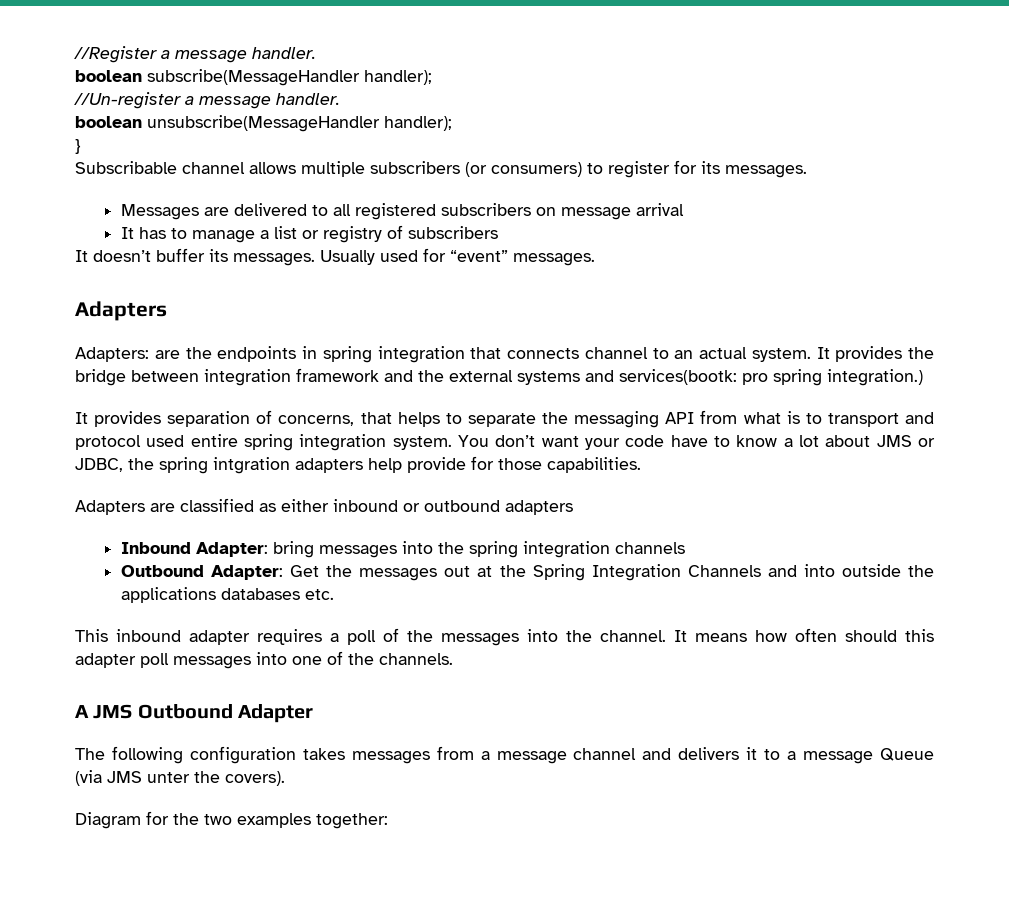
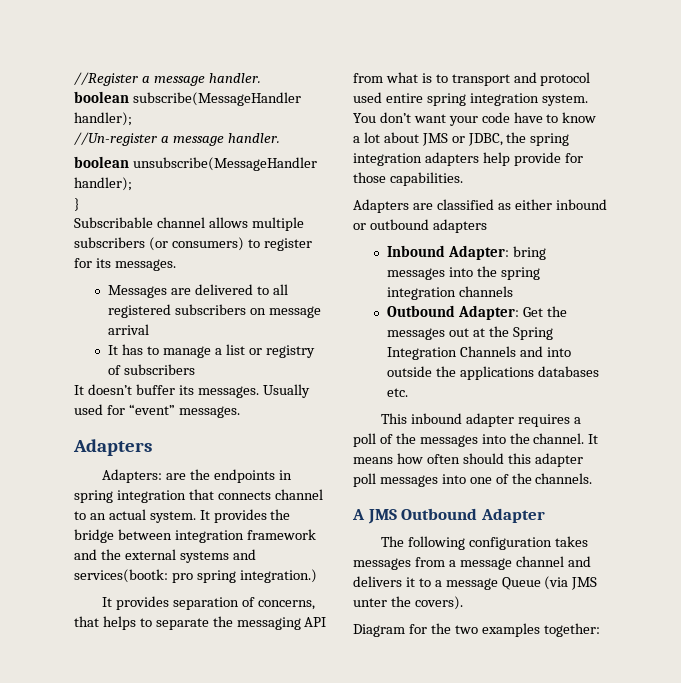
- You don’t want your code have to know a lot about JMS or JDBC, the spring intgration adapters help provide for those capabilities.
+ You don’t want your code have to know a lot about JMS or JDBC, the spring integration adapters help provide for those capabilities.

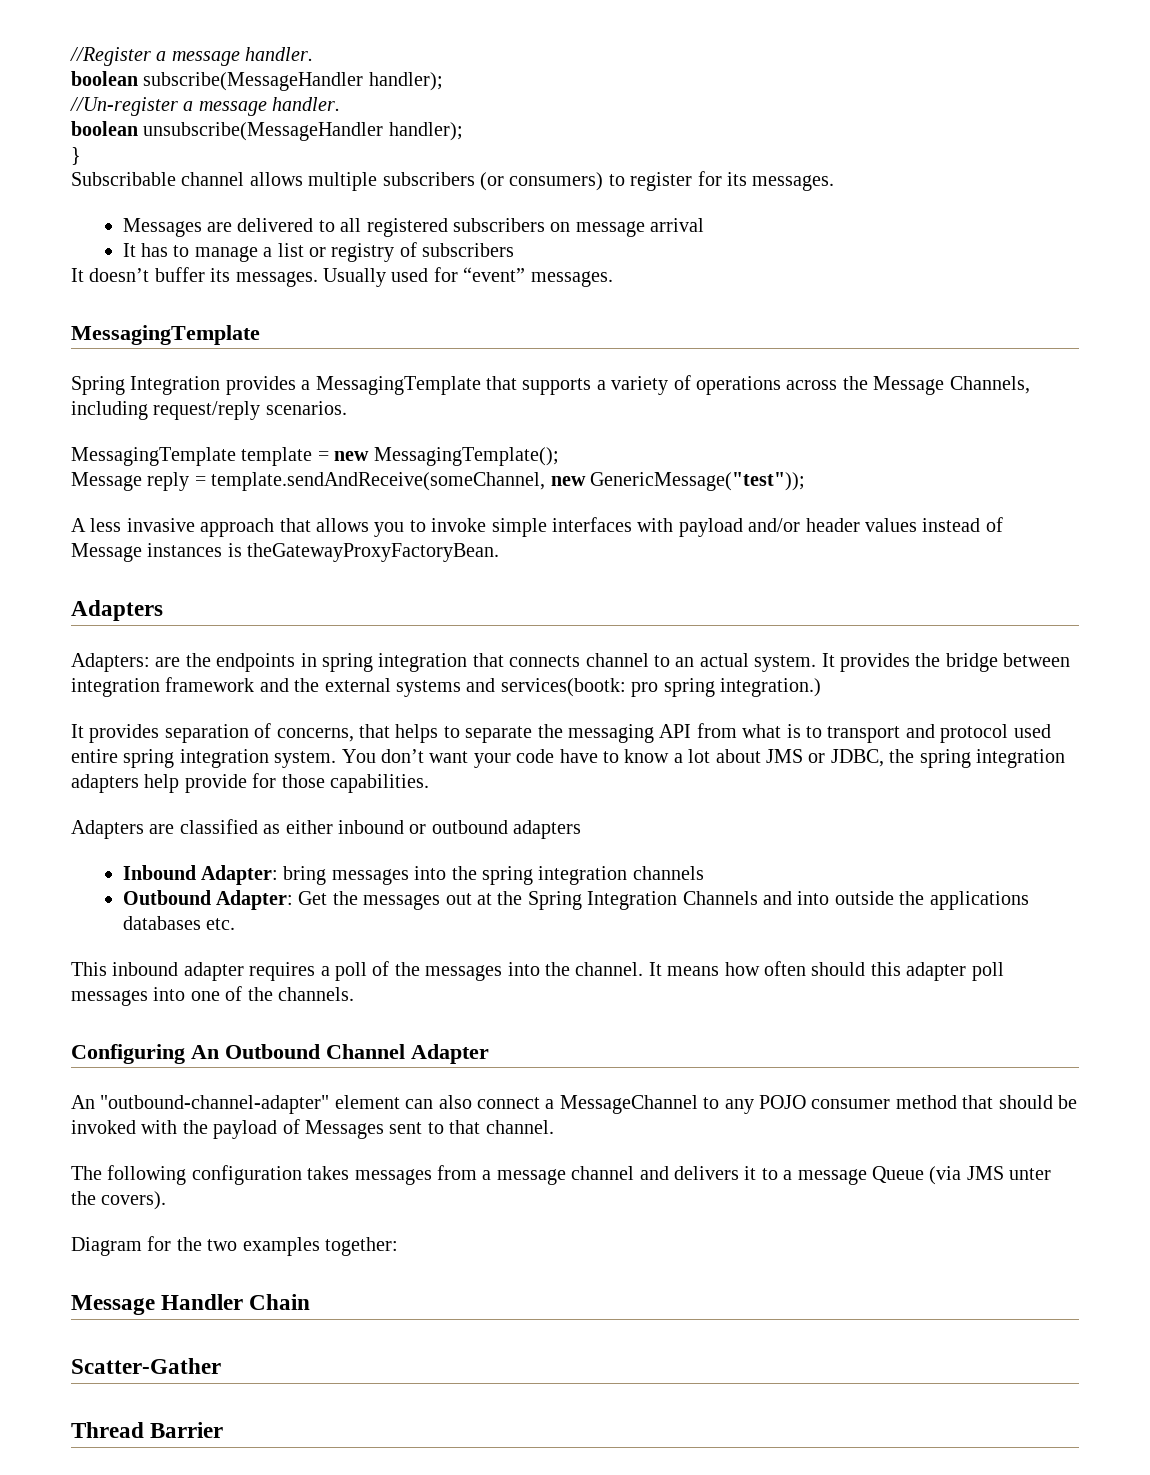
  Usually used for “event” messages.
+ MessagingTemplate
+ Spring Integration provides a MessagingTemplate that supports a variety of operations across the Message Channels, including request/reply scenarios.
+ MessagingTemplate template = new MessagingTemplate();
+ Message reply = template.sendAndReceive(someChannel, new GenericMessage("test"));
+ A less invasive approach that allows you to invoke simple interfaces with payload and/or header values instead of Message instances is theGatewayProxyFactoryBean.
- A JMS Outbound Adapter
+ Configuring An Outbound Channel Adapter
+ An "outbound-channel-adapter" element can also connect a MessageChannel to any POJO consumer method that should be invoked with the payload of Messages sent to that channel.
+ Message Handler Chain
+ Scatter-Gather
+ Thread Barrier

